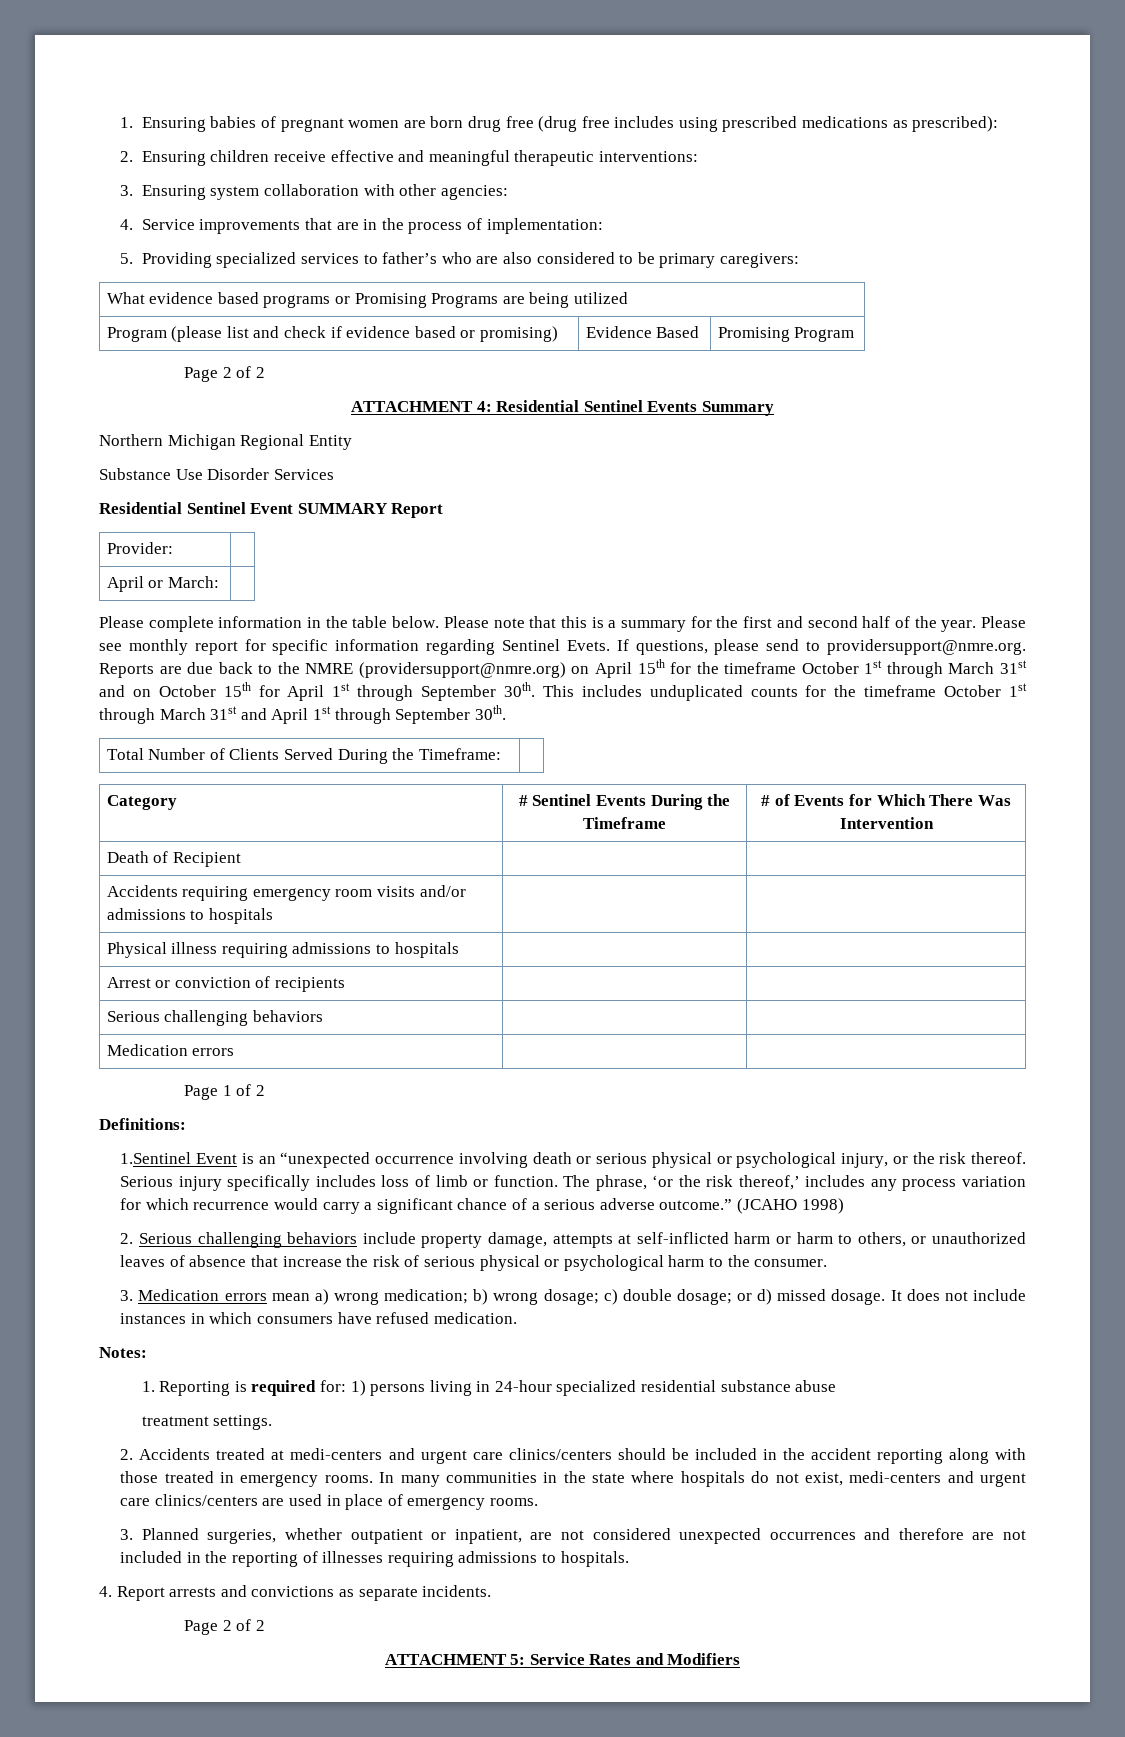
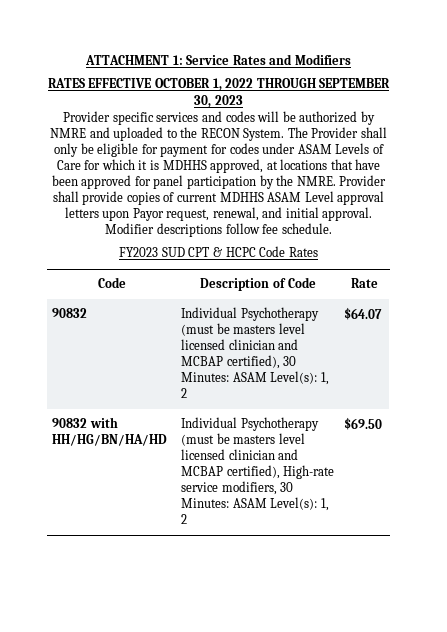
- 1. Ensuring babies of pregnant women are born drug free (drug free includes using prescribed medications as prescribed):
- 2. Ensuring children receive effective and meaningful therapeutic interventions:
- 3. Ensuring system collaboration with other agencies:
- 4. Service improvements that are in the process of implementation:
- 5. Providing specialized services to father’s who are also considered to be primary caregivers:
- What evidence based programs or Promising Programs are being utilized
- Program (please list and check if evidence based or promising) | Evidence Based | Promising Program
- Page 2 of 2
- ATTACHMENT 4: Residential Sentinel Events Summary
- Northern Michigan Regional Entity
- Substance Use Disorder Services
- Residential Sentinel Event SUMMARY Report
- Provider: |
- April or March: |
- Please complete information in the table below. Please note that this is a summary for the first and second half of the year. Please see monthly report for specific information regarding Sentinel Evets. If questions, please send to providersupport@nmre.org. Reports are due back to the NMRE (providersupport@nmre.org) on April 15th for the timeframe October 1st through March 31st and on October 15th for April 1st through September 30th. This includes unduplicated counts for the timeframe October 1st through March 31st and April 1st through September 30th.
- Total Number of Clients Served During the Timeframe: |
- Category | # Sentinel Events During the Timeframe | # of Events for Which There Was Intervention
- Death of Recipient | |
- Accidents requiring emergency room visits and/or admissions to hospitals | |
- Physical illness requiring admissions to hospitals | |
- Arrest or conviction of recipients | |
- Serious challenging behaviors | |
- Medication errors | |
- Page 1 of 2
- Definitions:
- 1.Sentinel Event is an “unexpected occurrence involving death or serious physical or psychological injury, or the risk thereof. Serious injury specifically includes loss of limb or function. The phrase, ‘or the risk thereof,’ includes any process variation for which recurrence would carry a significant chance of a serious adverse outcome.” (JCAHO 1998)
- 2. Serious challenging behaviors include property damage, attempts at self-inflicted harm or harm to others, or unauthorized leaves of absence that increase the risk of serious physical or psychological harm to the consumer.
- 3. Medication errors mean a) wrong medication; b) wrong dosage; c) double dosage; or d) missed dosage. It does not include instances in which consumers have refused medication.
- Notes:
- 1. Reporting is required for: 1) persons living in 24-hour specialized residential substance abuse
- treatment settings.
- 2. Accidents treated at medi-centers and urgent care clinics/centers should be included in the accident reporting along with those treated in emergency rooms. In many communities in the state where hospitals do not exist, medi-centers and urgent care clinics/centers are used in place of emergency rooms.
- 3. Planned surgeries, whether outpatient or inpatient, are not considered unexpected occurrences and therefore are not included in the reporting of illnesses requiring admissions to hospitals.
- 4. Report arrests and convictions as separate incidents.
- Page 2 of 2
- ATTACHMENT 5: Service Rates and Modifiers
+ ATTACHMENT 1: Service Rates and Modifiers
+ RATES EFFECTIVE OCTOBER 1, 2022 THROUGH SEPTEMBER 30, 2023
+ Provider specific services and codes will be authorized by NMRE and uploaded to the RECON System. The Provider shall only be eligible for payment for codes under ASAM Levels of Care for which it is MDHHS approved, at locations that have been approved for panel participation by the NMRE. Provider shall provide copies of current MDHHS ASAM Level approval letters upon Payor request, renewal, and initial approval. Modifier descriptions follow fee schedule.
+ FY2023 SUD CPT & HCPC Code Rates
+ Code | Description of Code | Rate
+ 90832 | Individual Psychotherapy (must be masters level licensed clinician and MCBAP certified), 30 Minutes: ASAM Level(s): 1, 2 | $64.07
+ 90832 with HH/HG/BN/HA/HD | Individual Psychotherapy (must be masters level licensed clinician and MCBAP certified), High-rate service modifiers, 30 Minutes: ASAM Level(s): 1, 2 | $69.50

